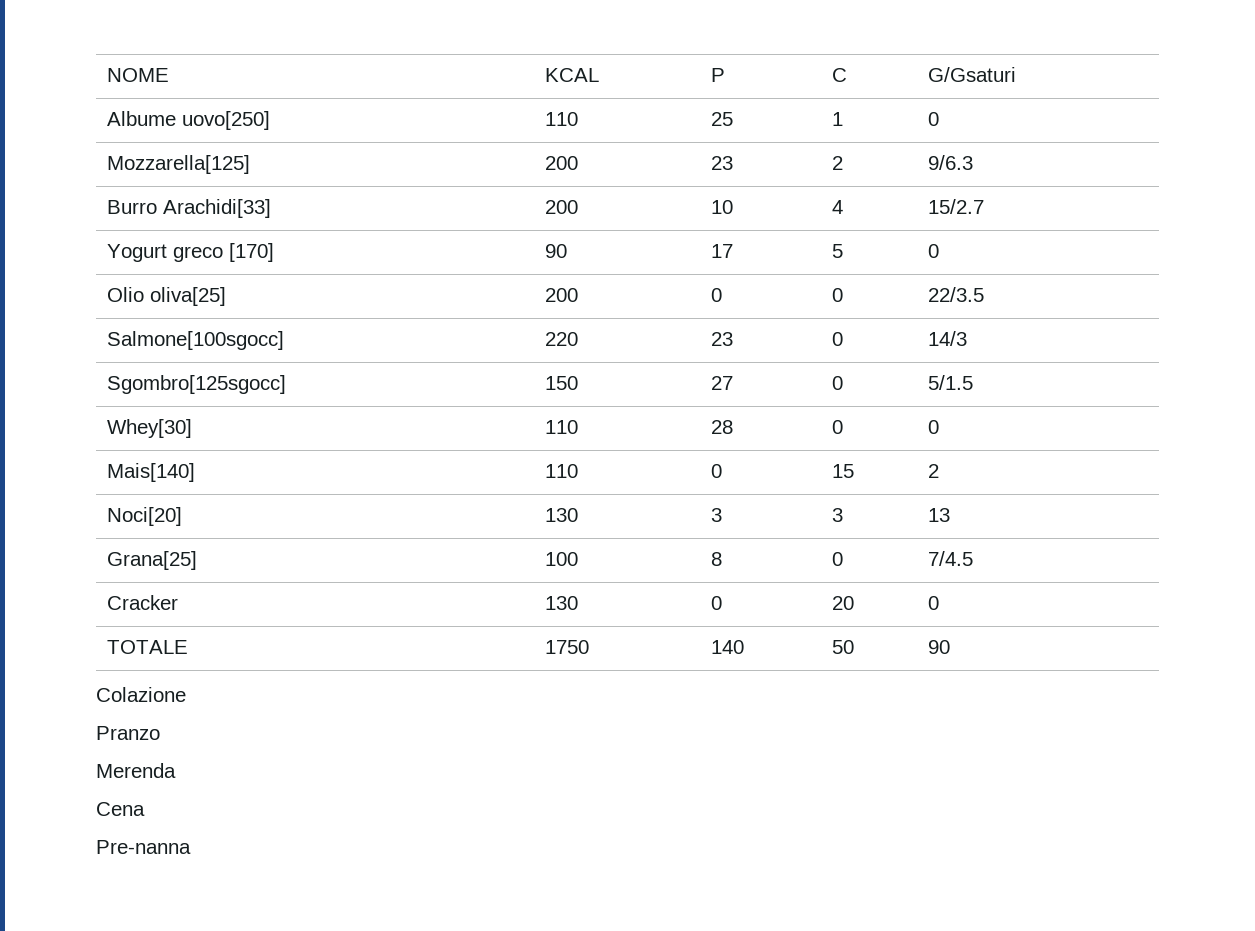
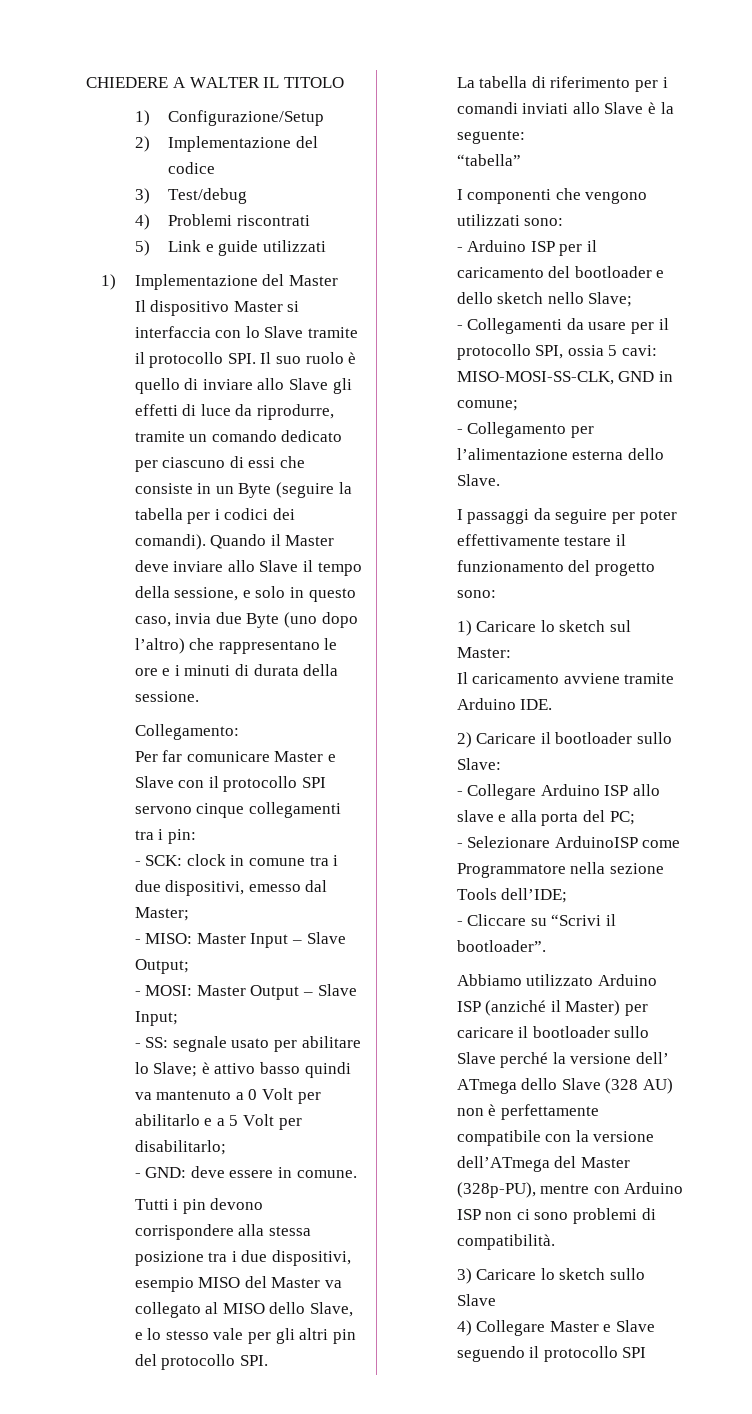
- NOME | KCAL | P | C | G/Gsaturi
- Albume uovo[250] | 110 | 25 | 1 | 0
- Mozzarella[125] | 200 | 23 | 2 | 9/6.3
- Burro Arachidi[33] | 200 | 10 | 4 | 15/2.7
- Yogurt greco [170] | 90 | 17 | 5 | 0
- Olio oliva[25] | 200 | 0 | 0 | 22/3.5
- Salmone[100sgocc] | 220 | 23 | 0 | 14/3
- Sgombro[125sgocc] | 150 | 27 | 0 | 5/1.5
- Whey[30] | 110 | 28 | 0 | 0
- Mais[140] | 110 | 0 | 15 | 2
- Noci[20] | 130 | 3 | 3 | 13
- Grana[25] | 100 | 8 | 0 | 7/4.5
- Cracker | 130 | 0 | 20 | 0
- TOTALE | 1750 | 140 | 50 | 90
- Colazione
- Pranzo
- Merenda
- Cena
- Pre-nanna
+ CHIEDERE A WALTER IL TITOLO
+ 1) Configurazione/Setup
+ 2) Implementazione del codice
+ 3) Test/debug
+ 4) Problemi riscontrati
+ 5) Link e guide utilizzati
+ 1) Implementazione del Master
+ Il dispositivo Master si interfaccia con lo Slave tramite il protocollo SPI. Il suo ruolo è quello di inviare allo Slave gli effetti di luce da riprodurre, tramite un comando dedicato per ciascuno di essi che consiste in un Byte (seguire la tabella per i codici dei comandi). Quando il Master deve inviare allo Slave il tempo della sessione, e solo in questo caso, invia due Byte (uno dopo l’altro) che rappresentano le ore e i minuti di durata della sessione.
+ Collegamento:
+ Per far comunicare Master e Slave con il protocollo SPI servono cinque collegamenti tra i pin:
+ - SCK: clock in comune tra i due dispositivi, emesso dal Master;
+ - MISO: Master Input – Slave Output;
+ - MOSI: Master Output – Slave Input;
+ - SS: segnale usato per abilitare lo Slave; è attivo basso quindi va mantenuto a 0 Volt per abilitarlo e a 5 Volt per disabilitarlo;
+ - GND: deve essere in comune.
+ Tutti i pin devono corrispondere alla stessa posizione tra i due dispositivi, esempio MISO del Master va collegato al MISO dello Slave, e lo stesso vale per gli altri pin del protocollo SPI.
+ La tabella di riferimento per i comandi inviati allo Slave è la seguente:
+ “tabella”
+ I componenti che vengono utilizzati sono:
+ - Arduino ISP per il caricamento del bootloader e dello sketch nello Slave;
+ - Collegamenti da usare per il protocollo SPI, ossia 5 cavi: MISO-MOSI-SS-CLK, GND in comune;
+ - Collegamento per l’alimentazione esterna dello Slave.
+ I passaggi da seguire per poter effettivamente testare il funzionamento del progetto sono:
+ 1) Caricare lo sketch sul Master:
+ Il caricamento avviene tramite Arduino IDE.
+ 2) Caricare il bootloader sullo Slave:
+ - Collegare Arduino ISP allo slave e alla porta del PC;
+ - Selezionare ArduinoISP come Programmatore nella sezione Tools dell’IDE;
+ - Cliccare su “Scrivi il bootloader”.
+ Abbiamo utilizzato Arduino ISP (anziché il Master) per caricare il bootloader sullo Slave perché la versione dell’ ATmega dello Slave (328 AU) non è perfettamente compatibile con la versione dell’ATmega del Master (328p-PU), mentre con Arduino ISP non ci sono problemi di compatibilità.
+ 3) Caricare lo sketch sullo Slave
+ 4) Collegare Master e Slave seguendo il protocollo SPI

